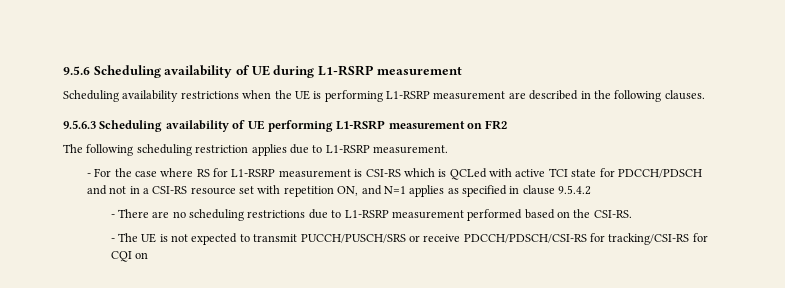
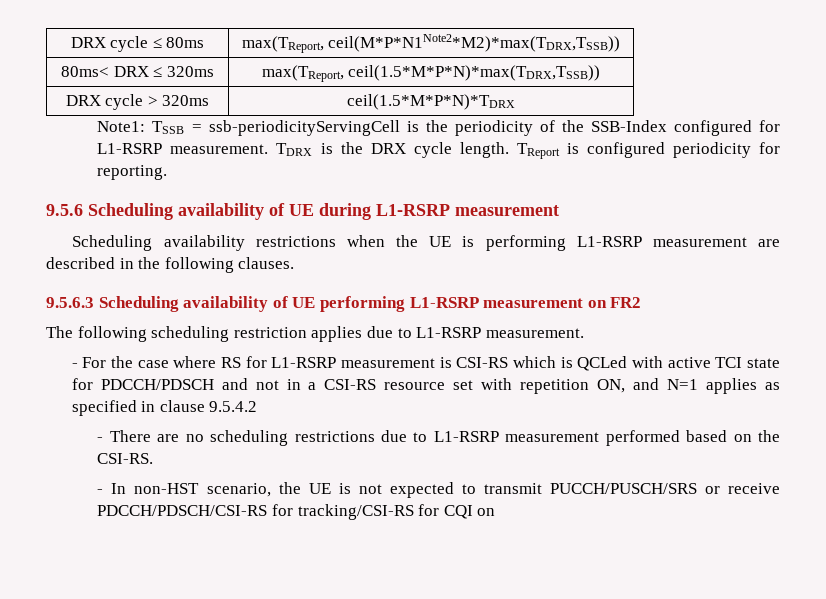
+ DRX cycle ≤ 80ms | max(TReport, ceil(M*P*N1Note2*M2)*max(TDRX,TSSB))
+ 80ms< DRX ≤ 320ms | max(TReport, ceil(1.5*M*P*N)*max(TDRX,TSSB))
+ DRX cycle > 320ms | ceil(1.5*M*P*N)*TDRX
+ Note1: TSSB = ssb-periodicityServingCell is the periodicity of the SSB-Index configured for L1-RSRP measurement. TDRX is the DRX cycle length. TReport is configured periodicity for reporting.
- - The UE is not expected to transmit PUCCH/PUSCH/SRS or receive PDCCH/PDSCH/CSI-RS for tracking/CSI-RS for CQI on
+ - In non-HST scenario, the UE is not expected to transmit PUCCH/PUSCH/SRS or receive PDCCH/PDSCH/CSI-RS for tracking/CSI-RS for CQI on

